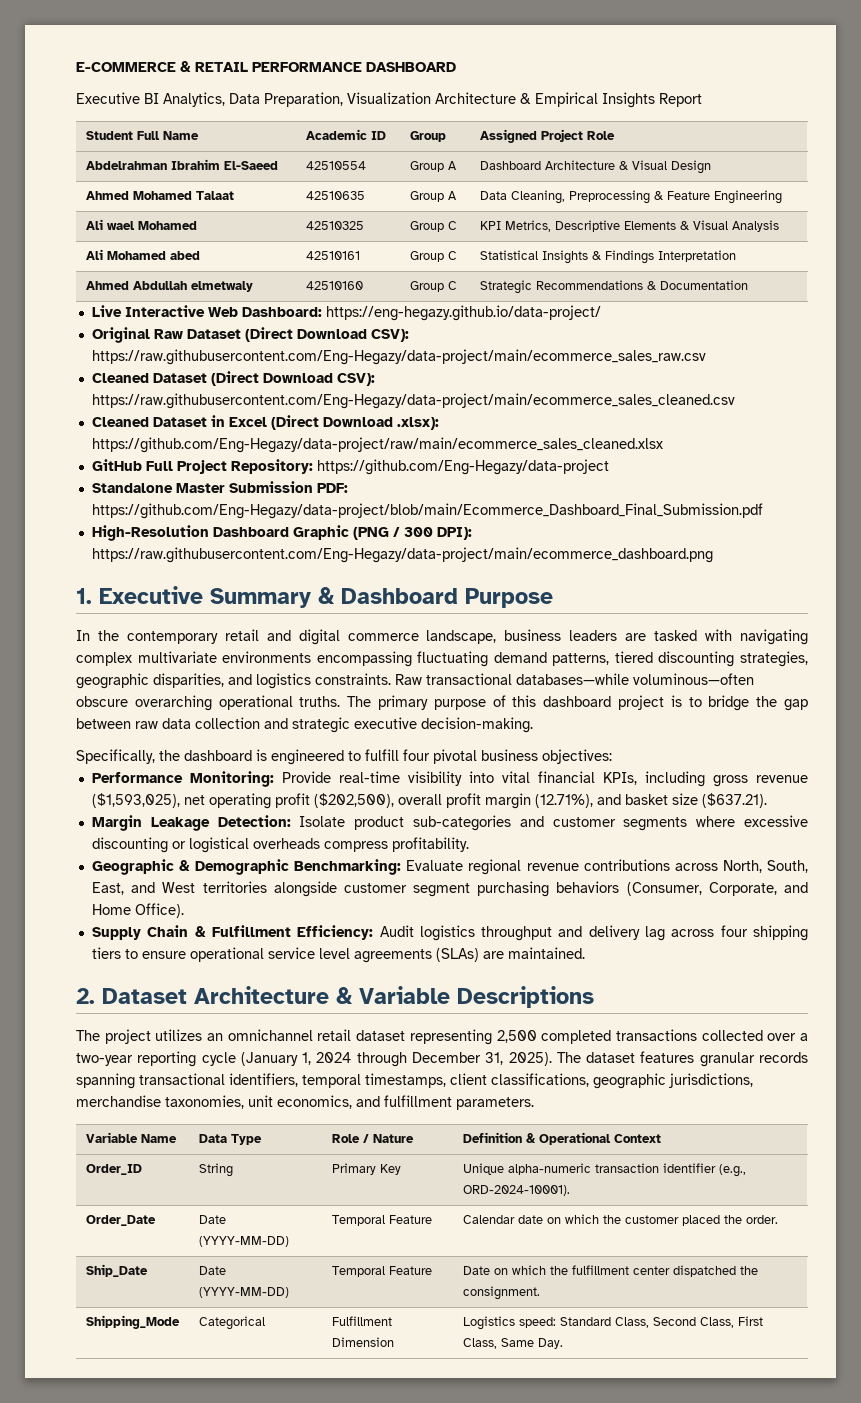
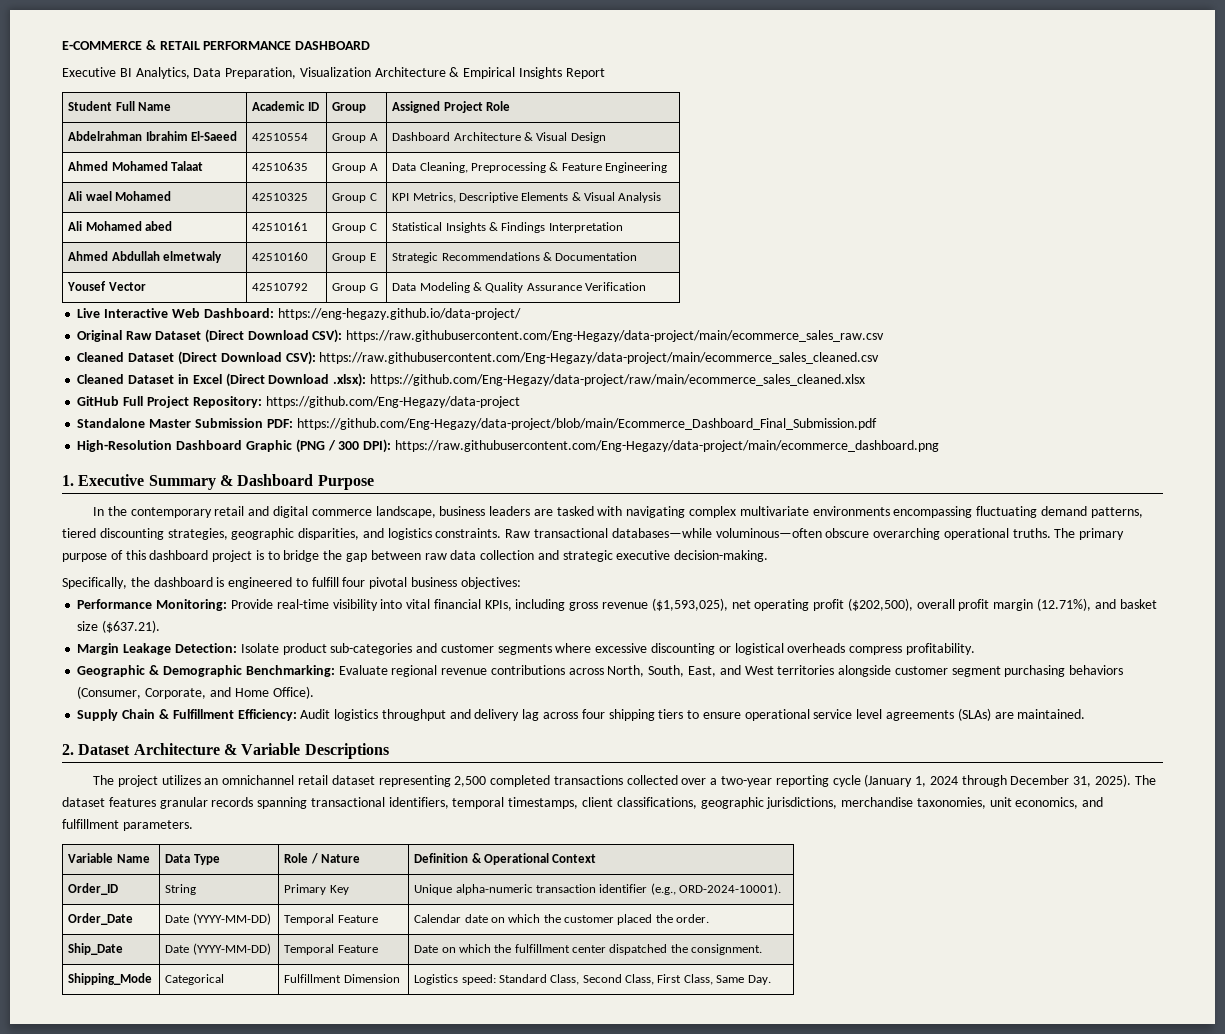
- Ahmed Abdullah elmetwaly | 42510160 | Group C | Strategic Recommendations & Documentation
+ Ahmed Abdullah elmetwaly | 42510160 | Group E | Strategic Recommendations & Documentation
+ Yousef Vector | 42510792 | Group G | Data Modeling & Quality Assurance Verification

